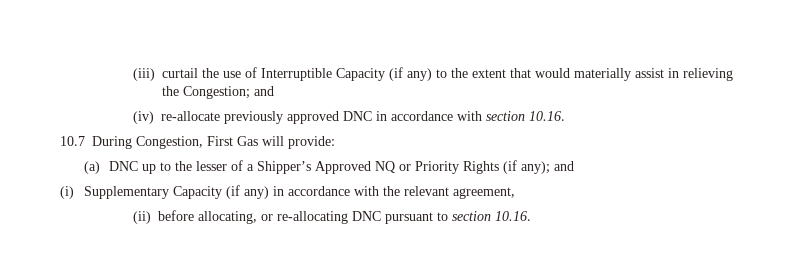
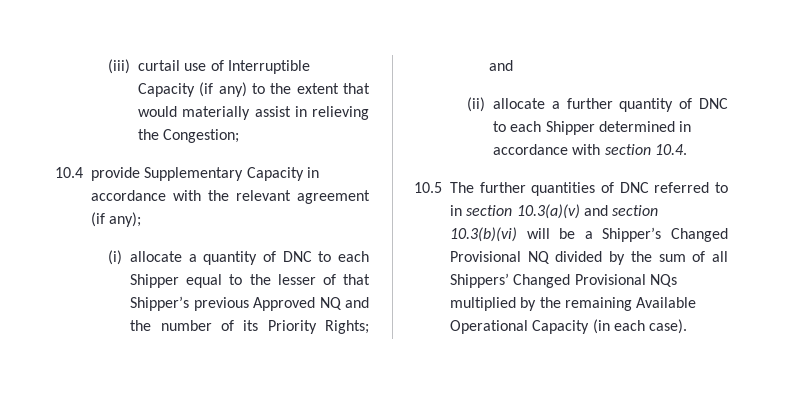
- (iii) curtail the use of Interruptible Capacity (if any) to the extent that would materially assist in relieving the Congestion; and
- (iv) re-allocate previously approved DNC in accordance with section 10.16.
- 10.7 During Congestion, First Gas will provide:
- (a) DNC up to the lesser of a Shipper’s Approved NQ or Priority Rights (if any); and
- (i) Supplementary Capacity (if any) in accordance with the relevant agreement,
- (ii) before allocating, or re-allocating DNC pursuant to section 10.16.
+ (iii) curtail use of Interruptible Capacity (if any) to the extent that would materially assist in relieving the Congestion;
+ 10.4 provide Supplementary Capacity in accordance with the relevant agreement (if any);
+ (i) allocate a quantity of DNC to each Shipper equal to the lesser of that Shipper’s previous Approved NQ and the number of its Priority Rights; and
+ (ii) allocate a further quantity of DNC to each Shipper determined in accordance with section 10.4.
+ 10.5 The further quantities of DNC referred to in section 10.3(a)(v) and section 10.3(b)(vi) will be a Shipper’s Changed Provisional NQ divided by the sum of all Shippers’ Changed Provisional NQs multiplied by the remaining Available Operational Capacity (in each case).

